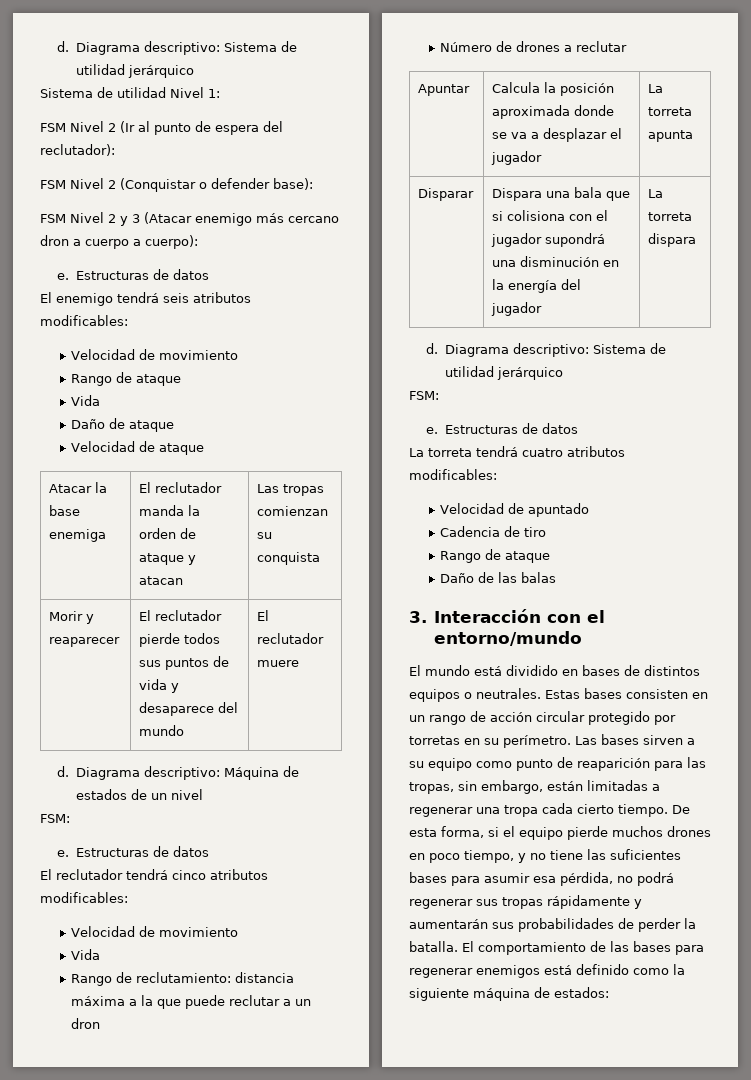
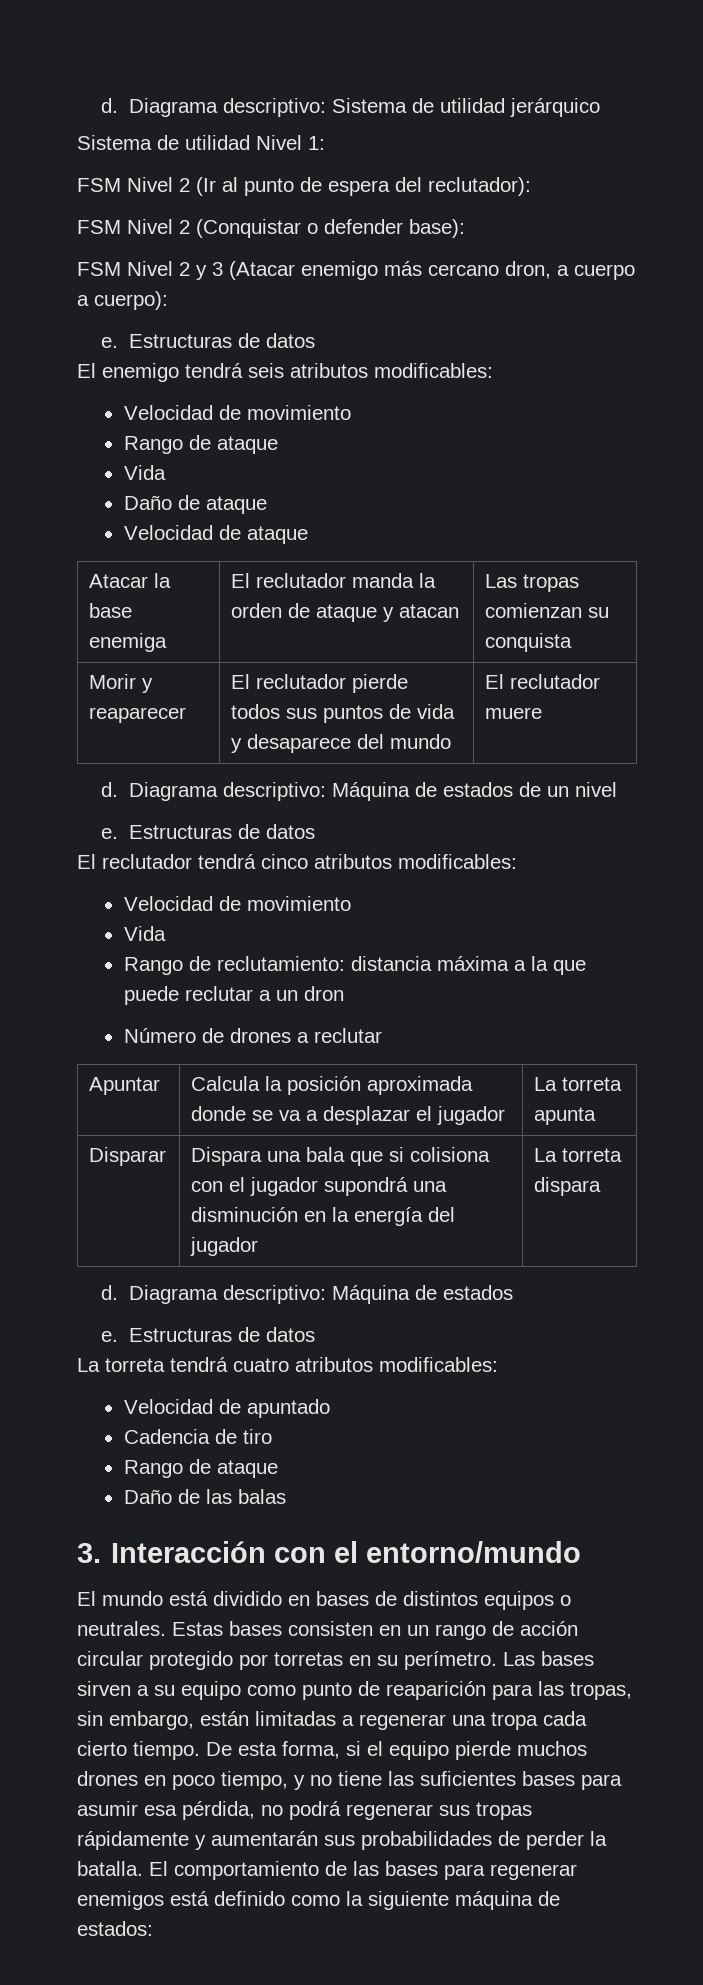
- FSM Nivel 2 y 3 (Atacar enemigo más cercano dron a cuerpo a cuerpo):
+ FSM Nivel 2 y 3 (Atacar enemigo más cercano dron, a cuerpo a cuerpo):
  Diagrama descriptivo: Máquina de estados de un nivel
- FSM:
  Disparar | Dispara una bala que si colisiona con el jugador supondrá una disminución en la energía del jugador | La torreta dispara
- d. Diagrama descriptivo: Sistema de utilidad jerárquico
- FSM:
+ d. Diagrama descriptivo: Máquina de estados

